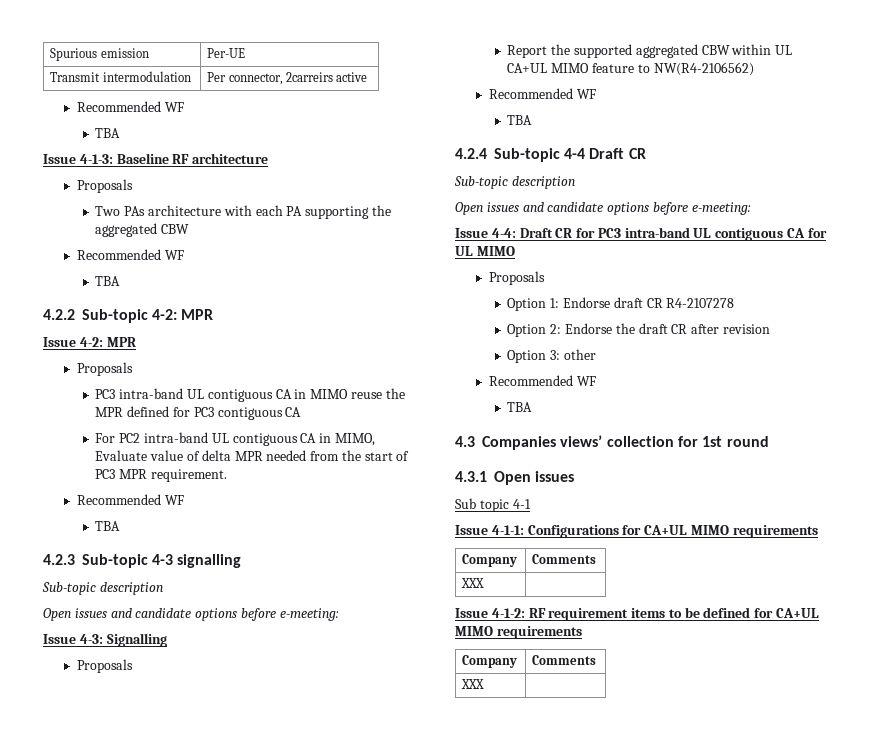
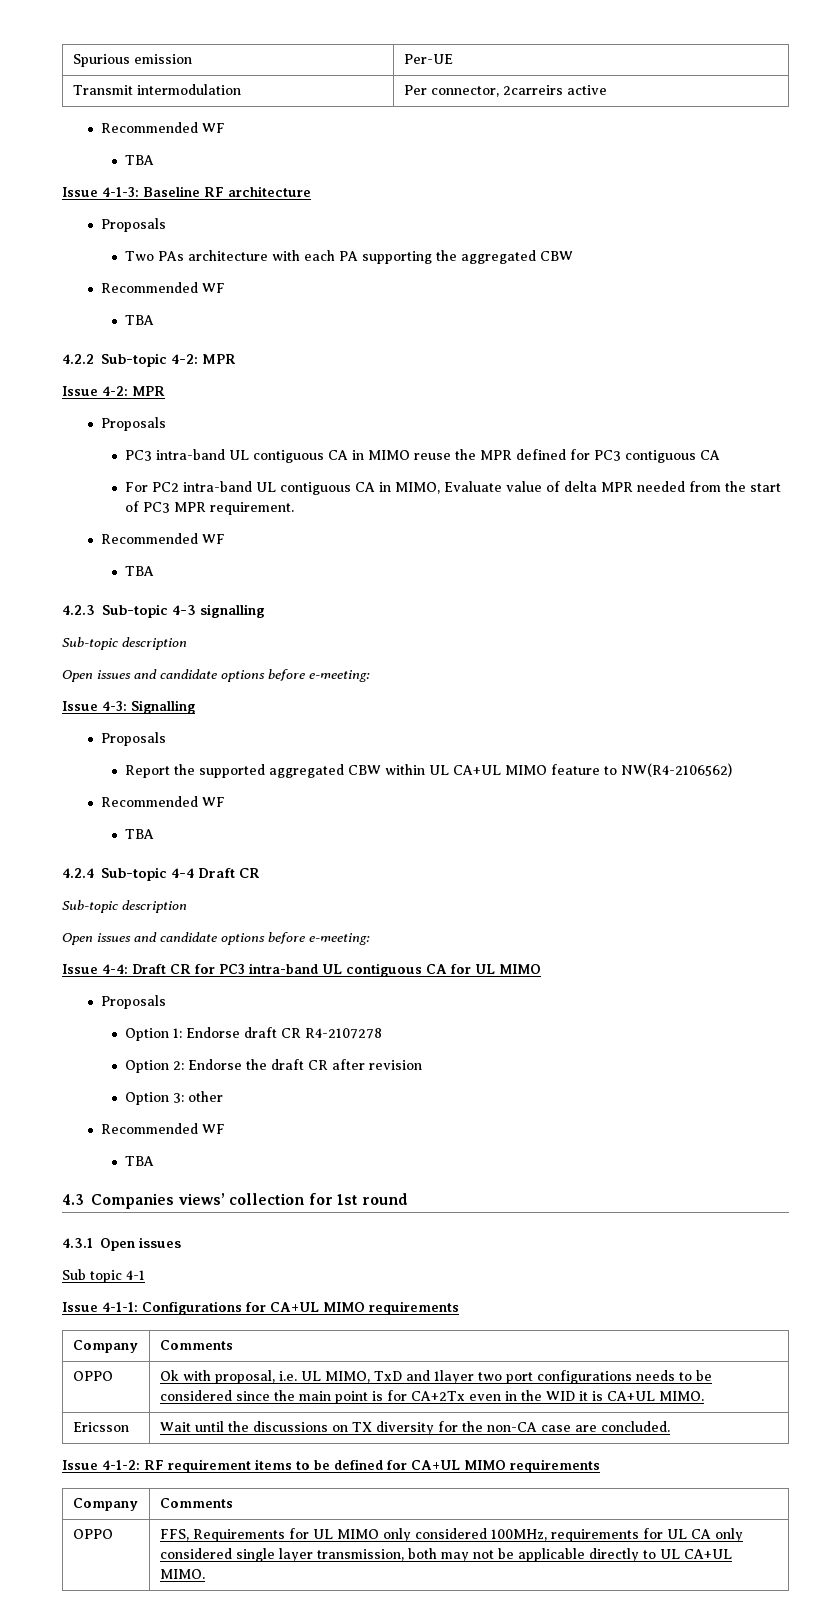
  Issue 4-1-1: Configurations for CA+UL MIMO requirements
  Company | Comments
- XXX |
+ OPPO | Ok with proposal, i.e. UL MIMO, TxD and 1layer two port configurations needs to be considered since the main point is for CA+2Tx even in the WID it is CA+UL MIMO.
+ Ericsson | Wait until the discussions on TX diversity for the non-CA case are concluded.
  Issue 4-1-2: RF requirement items to be defined for CA+UL MIMO requirements
  Company | Comments
- XXX |
+ OPPO | FFS, Requirements for UL MIMO only considered 100MHz, requirements for UL CA only considered single layer transmission, both may not be applicable directly to UL CA+UL MIMO.

